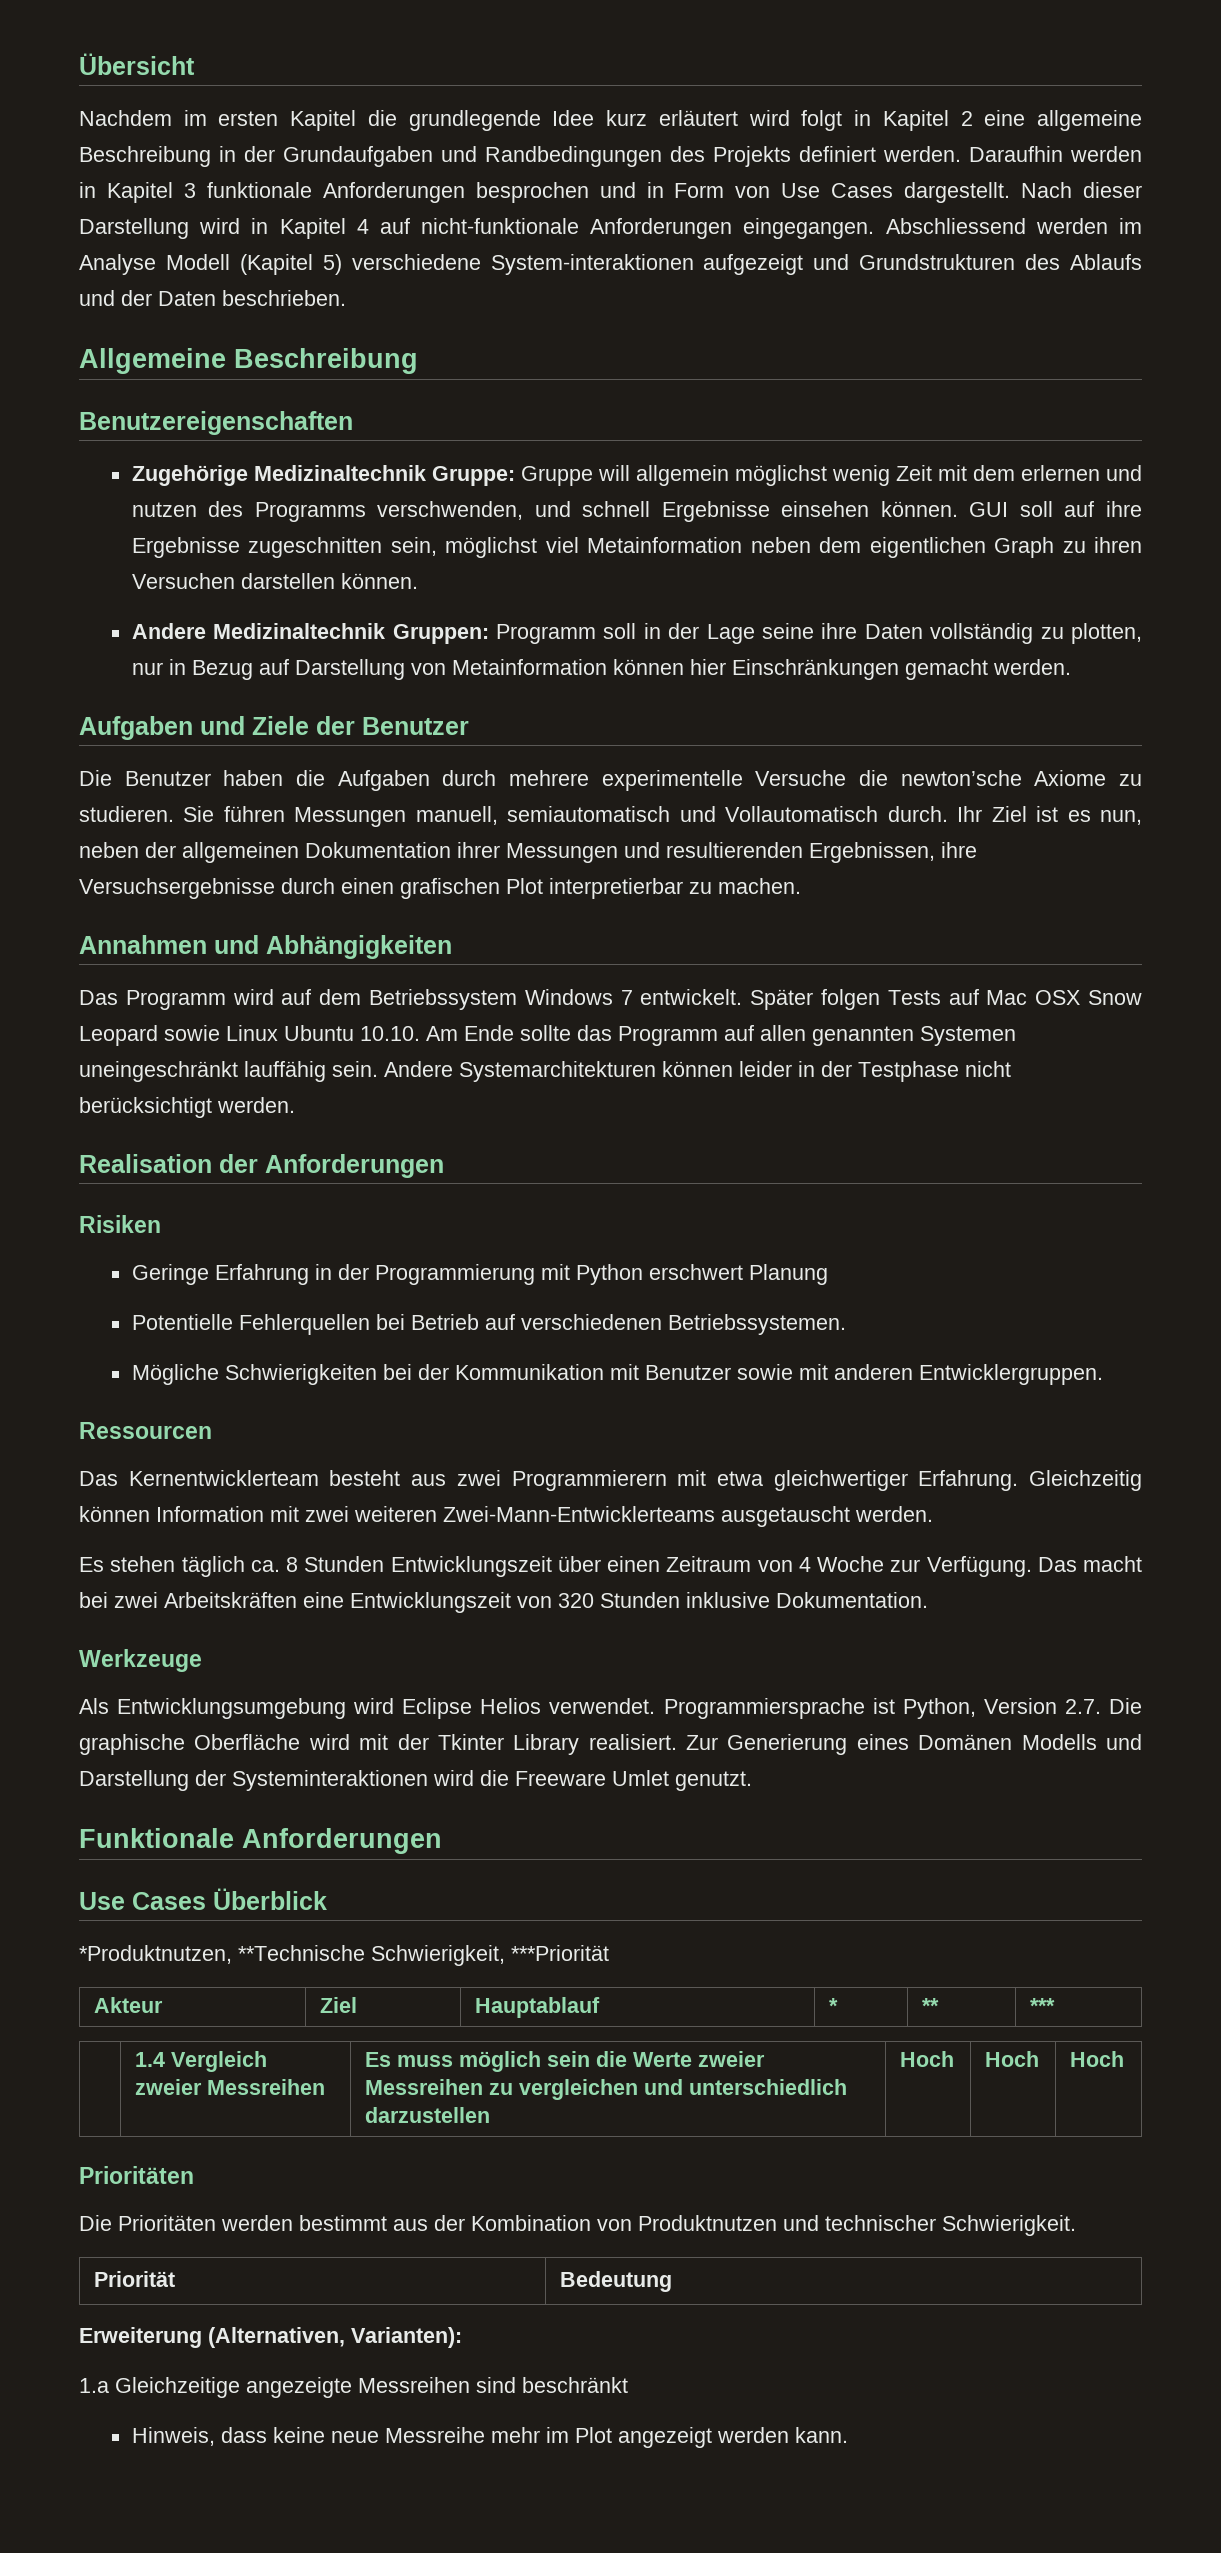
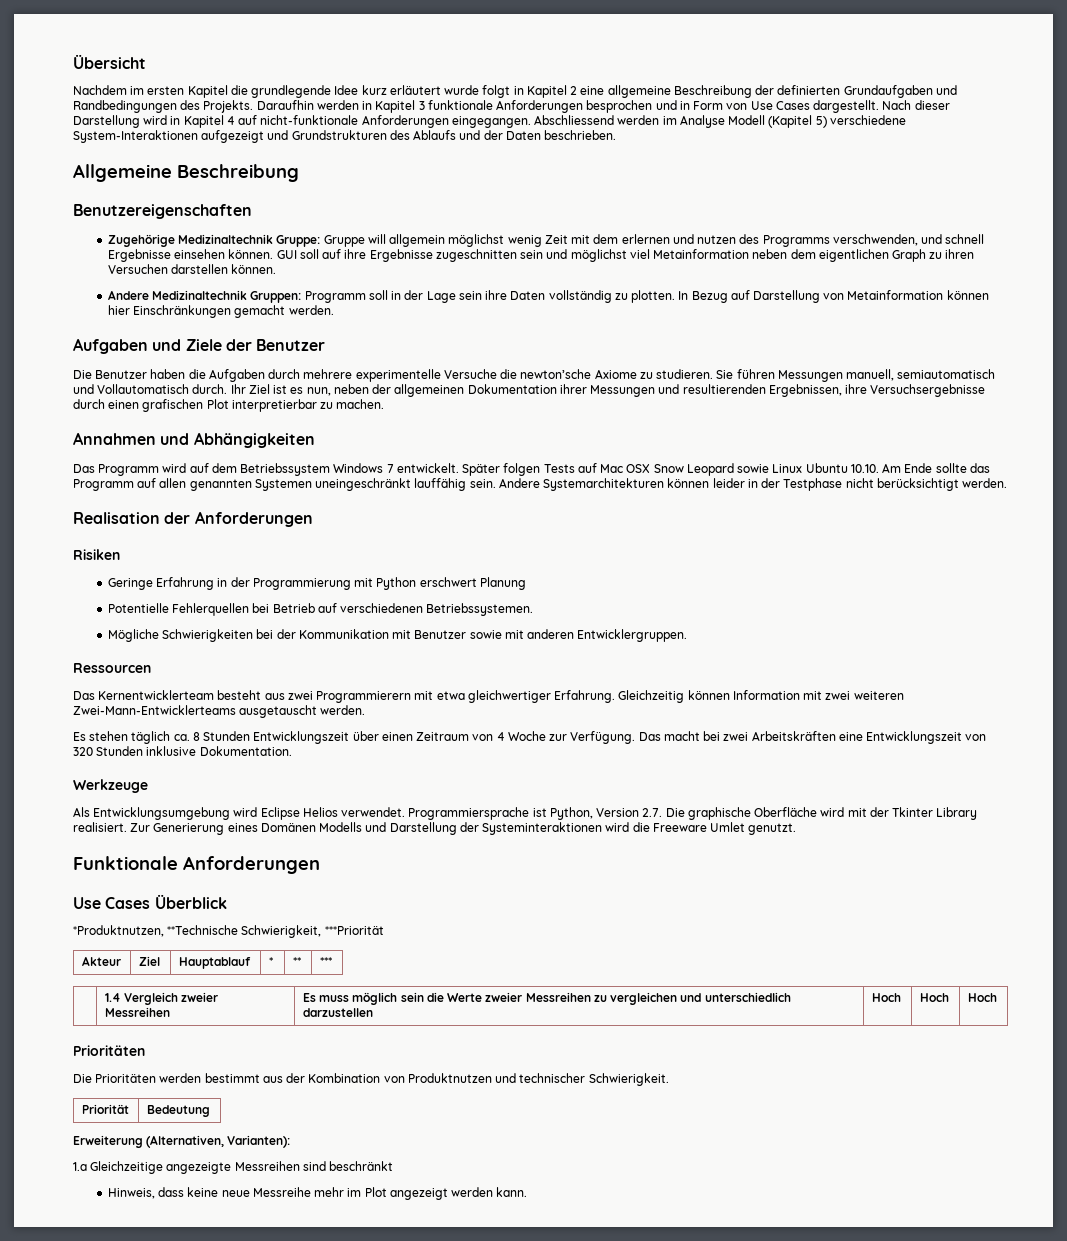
- Nachdem im ersten Kapitel die grundlegende Idee kurz erläutert wird folgt in Kapitel 2 eine allgemeine Beschreibung in der Grundaufgaben und Randbedingungen des Projekts definiert werden.
+ Nachdem im ersten Kapitel die grundlegende Idee kurz erläutert wurde folgt in Kapitel 2 eine allgemeine Beschreibung der definierten Grundaufgaben und Randbedingungen des Projekts.
- Abschliessend werden im Analyse Modell (Kapitel 5) verschiedene System-interaktionen aufgezeigt und Grundstrukturen des Ablaufs und der Daten beschrieben.
+ Abschliessend werden im Analyse Modell (Kapitel 5) verschiedene System-Interaktionen aufgezeigt und Grundstrukturen des Ablaufs und der Daten beschrieben.
- GUI soll auf ihre Ergebnisse zugeschnitten sein, möglichst viel Metainformation neben dem eigentlichen Graph zu ihren Versuchen darstellen können.
+ GUI soll auf ihre Ergebnisse zugeschnitten sein und möglichst viel Metainformation neben dem eigentlichen Graph zu ihren Versuchen darstellen können.
- Andere Medizinaltechnik Gruppen: Programm soll in der Lage seine ihre Daten vollständig zu plotten, nur in Bezug auf Darstellung von Metainformation können hier Einschränkungen gemacht werden.
+ Andere Medizinaltechnik Gruppen: Programm soll in der Lage sein ihre Daten vollständig zu plotten. In Bezug auf Darstellung von Metainformation können hier Einschränkungen gemacht werden.

